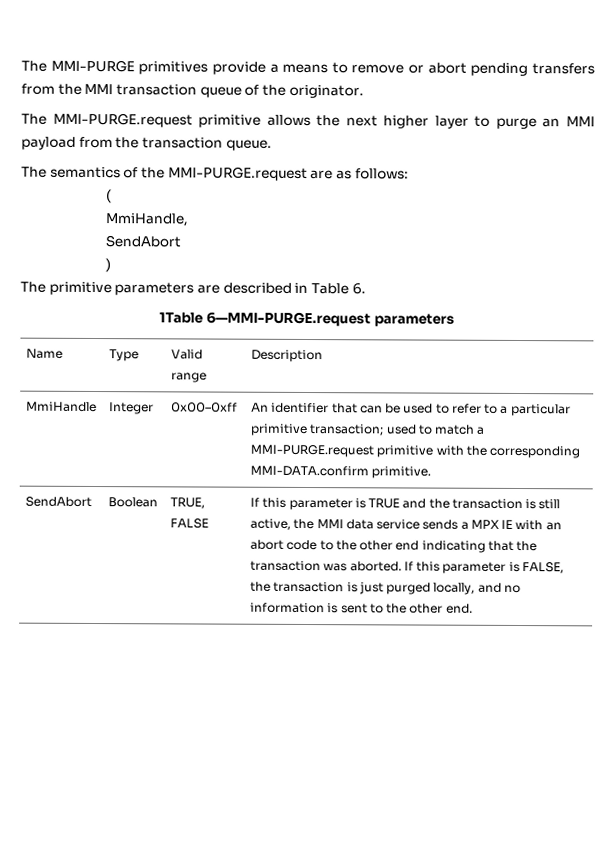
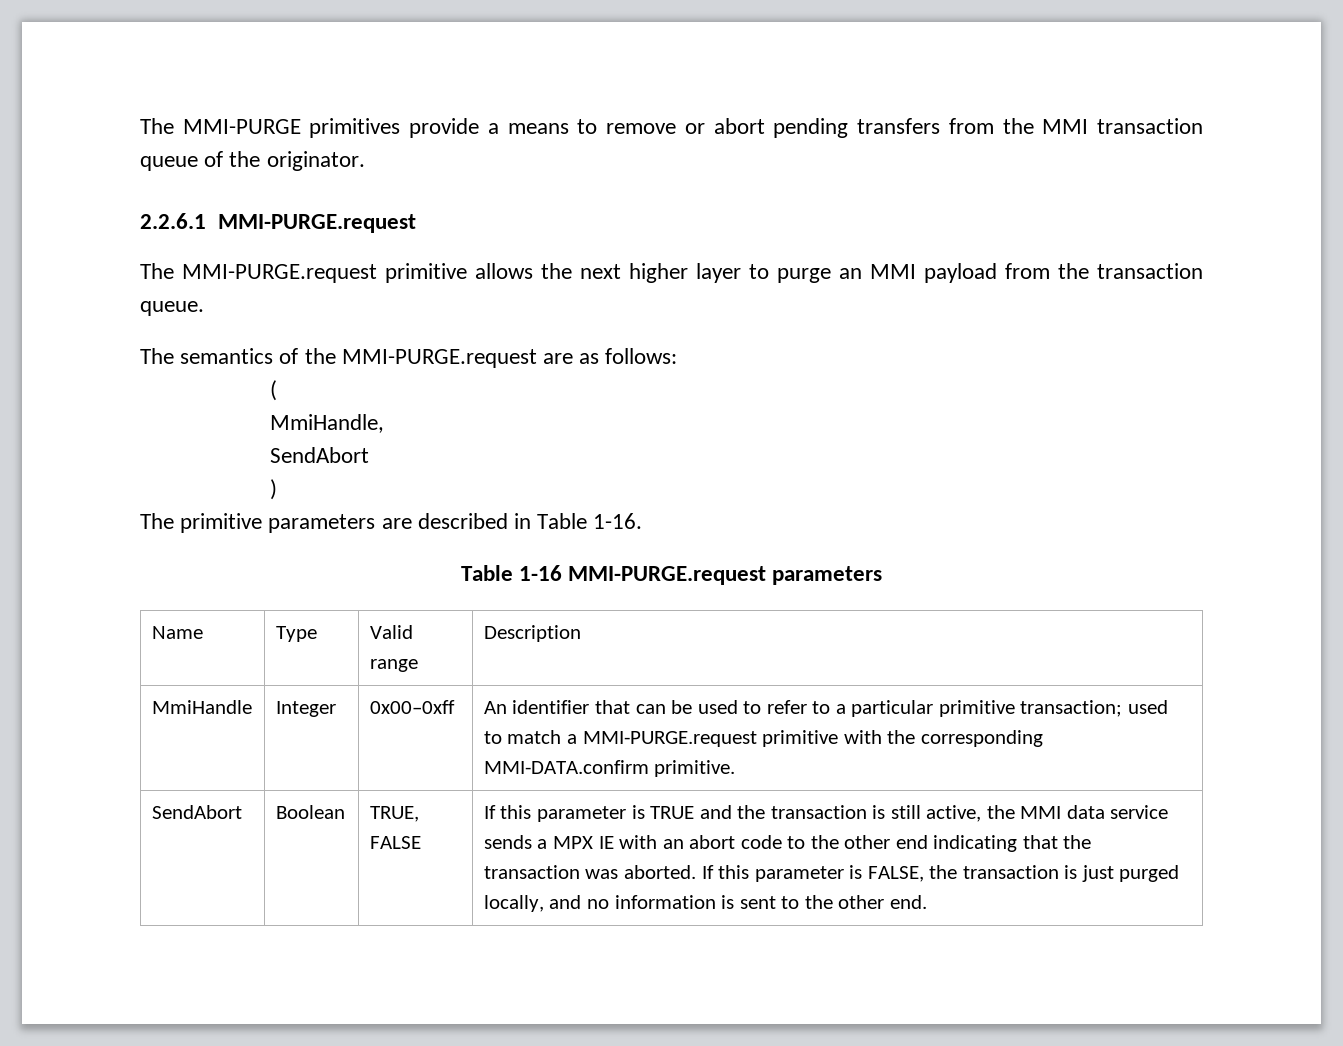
+ 2.2.6.1 MMI-PURGE.request
- The primitive parameters are described in Table 6.
- 1Table 6—MMI-PURGE.request parameters
+ The primitive parameters are described in Table 1-16.
+ Table 1-16 MMI-PURGE.request parameters

